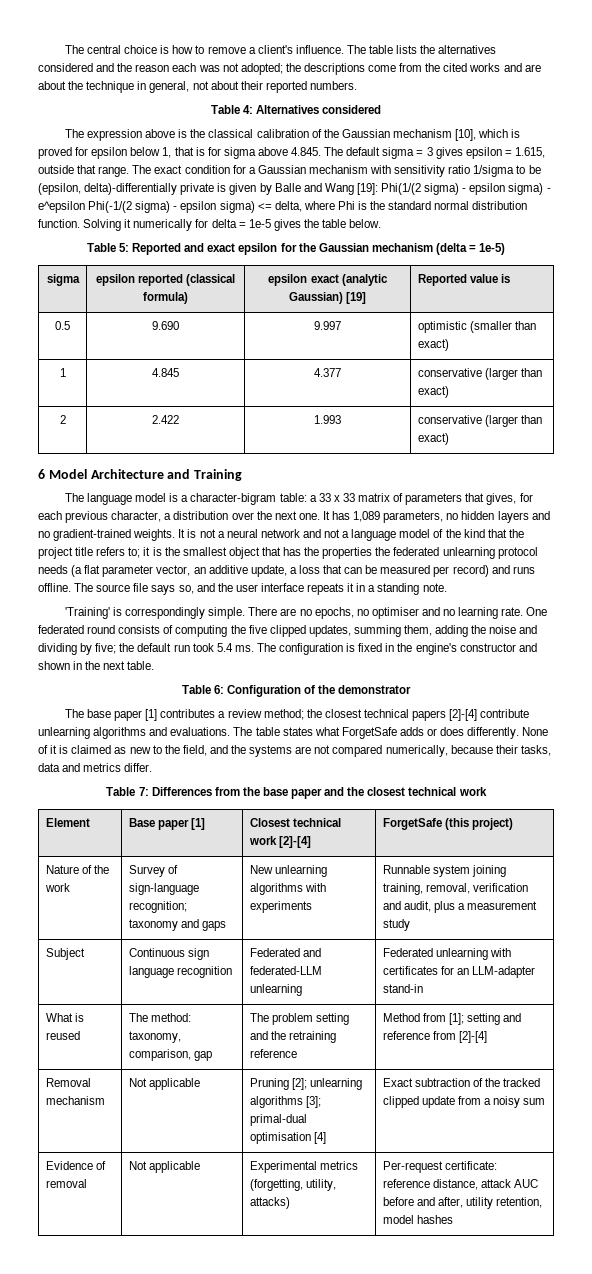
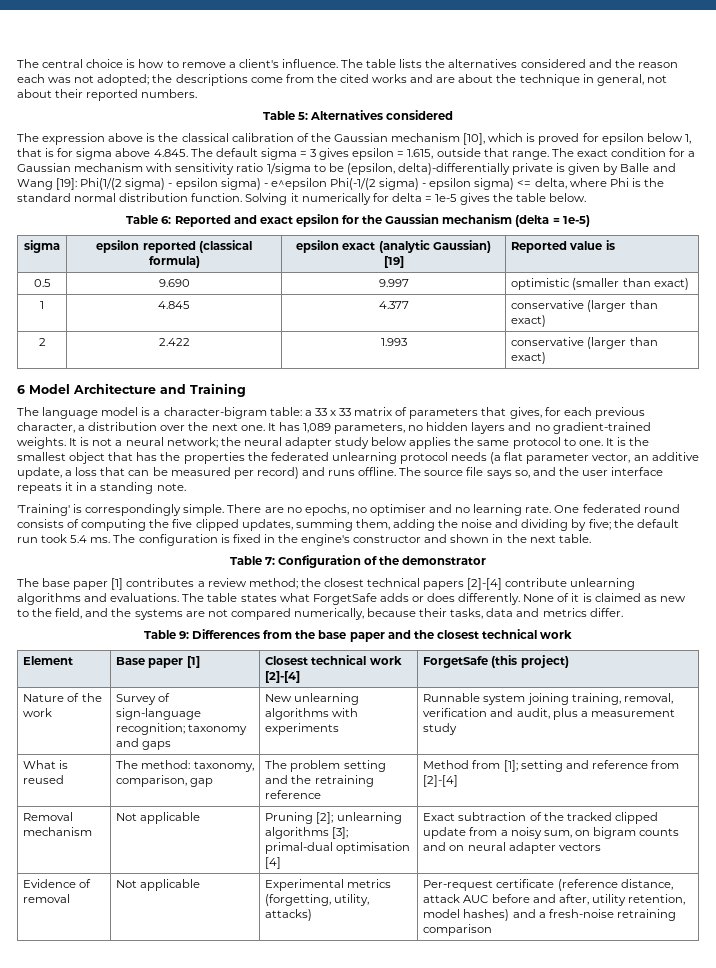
- Table 4: Alternatives considered
+ Table 5: Alternatives considered
- Table 5: Reported and exact epsilon for the Gaussian mechanism (delta = 1e-5)
+ Table 6: Reported and exact epsilon for the Gaussian mechanism (delta = 1e-5)
- It is not a neural network and not a language model of the kind that the project title refers to; it is the smallest object that has the properties the federated unlearning protocol needs (a flat parameter vector, an additive update, a loss that can be measured per record) and runs offline.
+ It is not a neural network; the neural adapter study below applies the same protocol to one. It is the smallest object that has the properties the federated unlearning protocol needs (a flat parameter vector, an additive update, a loss that can be measured per record) and runs offline.
- Table 6: Configuration of the demonstrator
+ Table 7: Configuration of the demonstrator
- Table 7: Differences from the base paper and the closest technical work
+ Table 9: Differences from the base paper and the closest technical work
- Subject | Continuous sign language recognition | Federated and federated-LLM unlearning | Federated unlearning with certificates for an LLM-adapter stand-in
- Removal mechanism | Not applicable | Pruning [2]; unlearning algorithms [3]; primal-dual optimisation [4] | Exact subtraction of the tracked clipped update from a noisy sum
+ Removal mechanism | Not applicable | Pruning [2]; unlearning algorithms [3]; primal-dual optimisation [4] | Exact subtraction of the tracked clipped update from a noisy sum, on bigram counts and on neural adapter vectors
- Evidence of removal | Not applicable | Experimental metrics (forgetting, utility, attacks) | Per-request certificate: reference distance, attack AUC before and after, utility retention, model hashes
+ Evidence of removal | Not applicable | Experimental metrics (forgetting, utility, attacks) | Per-request certificate (reference distance, attack AUC before and after, utility retention, model hashes) and a fresh-noise retraining comparison

